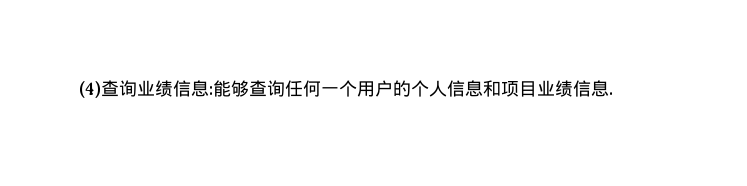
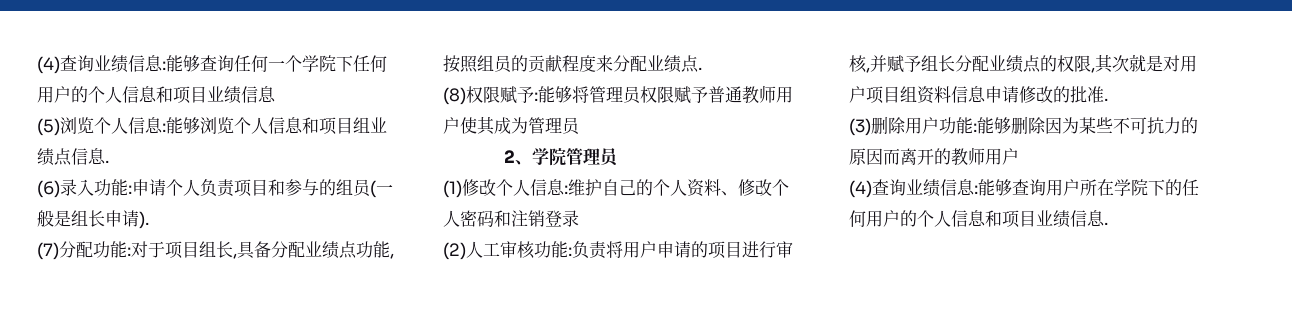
- (4)查询业绩信息:能够查询任何一个用户的个人信息和项目业绩信息.
+ (4)查询业绩信息:能够查询任何一个学院下任何用户的个人信息和项目业绩信息
+ (5)浏览个人信息:能够浏览个人信息和项目组业绩点信息.
+ (6)录入功能:申请个人负责项目和参与的组员(一般是组长申请).
+ (7)分配功能:对于项目组长,具备分配业绩点功能,按照组员的贡献程度来分配业绩点.
+ (8)权限赋予:能够将管理员权限赋予普通教师用户使其成为管理员
+ 2、学院管理员
+ (1)修改个人信息:维护自己的个人资料、修改个人密码和注销登录
+ (2)人工审核功能:负责将用户申请的项目进行审核,并赋予组长分配业绩点的权限,其次就是对用户项目组资料信息申请修改的批准.
+ (3)删除用户功能:能够删除因为某些不可抗力的原因而离开的教师用户
+ (4)查询业绩信息:能够查询用户所在学院下的任何用户的个人信息和项目业绩信息.

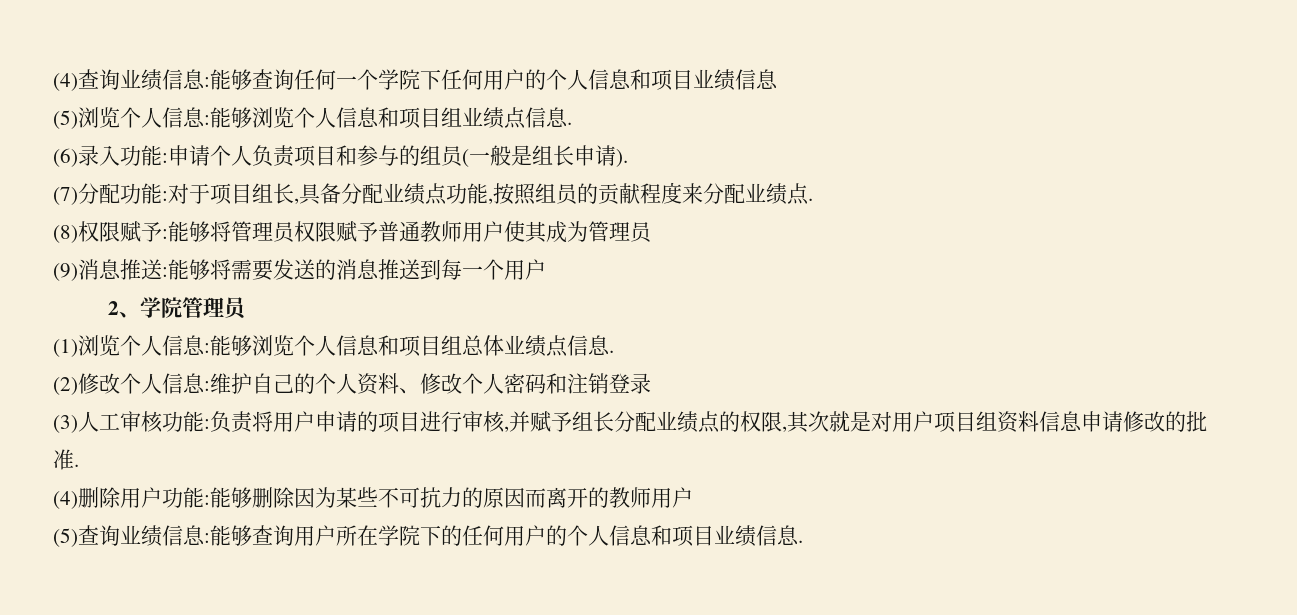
+ (9)消息推送:能够将需要发送的消息推送到每一个用户
- (1)修改个人信息:维护自己的个人资料、修改个人密码和注销登录
+ (1)浏览个人信息:能够浏览个人信息和项目组总体业绩点信息.
+ (2)修改个人信息:维护自己的个人资料、修改个人密码和注销登录
- (2)人工审核功能:负责将用户申请的项目进行审核,并赋予组长分配业绩点的权限,其次就是对用户项目组资料信息申请修改的批准.
+ (3)人工审核功能:负责将用户申请的项目进行审核,并赋予组长分配业绩点的权限,其次就是对用户项目组资料信息申请修改的批准.
- (3)删除用户功能:能够删除因为某些不可抗力的原因而离开的教师用户
+ (4)删除用户功能:能够删除因为某些不可抗力的原因而离开的教师用户
- (4)查询业绩信息:能够查询用户所在学院下的任何用户的个人信息和项目业绩信息.
+ (5)查询业绩信息:能够查询用户所在学院下的任何用户的个人信息和项目业绩信息.

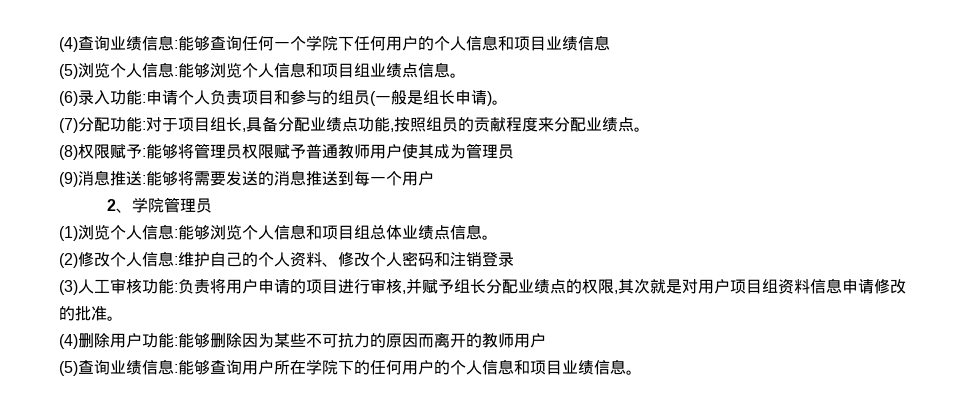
- (5)浏览个人信息:能够浏览个人信息和项目组业绩点信息.
+ (5)浏览个人信息:能够浏览个人信息和项目组业绩点信息。
- (6)录入功能:申请个人负责项目和参与的组员(一般是组长申请).
+ (6)录入功能:申请个人负责项目和参与的组员(一般是组长申请)。
- (7)分配功能:对于项目组长,具备分配业绩点功能,按照组员的贡献程度来分配业绩点.
+ (7)分配功能:对于项目组长,具备分配业绩点功能,按照组员的贡献程度来分配业绩点。
- (1)浏览个人信息:能够浏览个人信息和项目组总体业绩点信息.
+ (1)浏览个人信息:能够浏览个人信息和项目组总体业绩点信息。
- (3)人工审核功能:负责将用户申请的项目进行审核,并赋予组长分配业绩点的权限,其次就是对用户项目组资料信息申请修改的批准.
+ (3)人工审核功能:负责将用户申请的项目进行审核,并赋予组长分配业绩点的权限,其次就是对用户项目组资料信息申请修改的批准。
- (5)查询业绩信息:能够查询用户所在学院下的任何用户的个人信息和项目业绩信息.
+ (5)查询业绩信息:能够查询用户所在学院下的任何用户的个人信息和项目业绩信息。

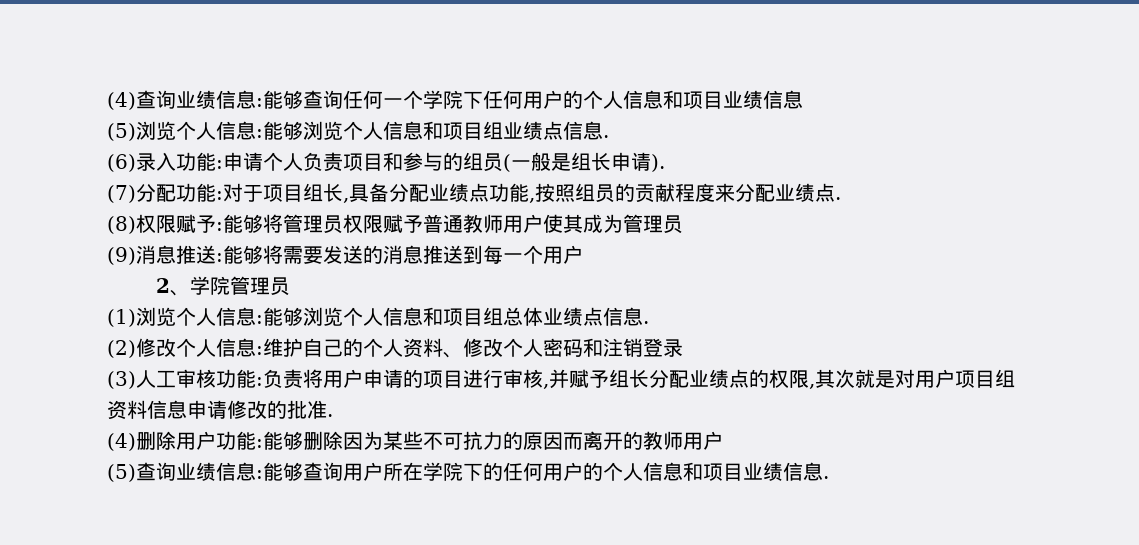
- (5)浏览个人信息:能够浏览个人信息和项目组业绩点信息。
+ (5)浏览个人信息:能够浏览个人信息和项目组业绩点信息.
- (6)录入功能:申请个人负责项目和参与的组员(一般是组长申请)。
+ (6)录入功能:申请个人负责项目和参与的组员(一般是组长申请).
- (7)分配功能:对于项目组长,具备分配业绩点功能,按照组员的贡献程度来分配业绩点。
+ (7)分配功能:对于项目组长,具备分配业绩点功能,按照组员的贡献程度来分配业绩点.
- (1)浏览个人信息:能够浏览个人信息和项目组总体业绩点信息。
+ (1)浏览个人信息:能够浏览个人信息和项目组总体业绩点信息.
- (3)人工审核功能:负责将用户申请的项目进行审核,并赋予组长分配业绩点的权限,其次就是对用户项目组资料信息申请修改的批准。
+ (3)人工审核功能:负责将用户申请的项目进行审核,并赋予组长分配业绩点的权限,其次就是对用户项目组资料信息申请修改的批准.
- (5)查询业绩信息:能够查询用户所在学院下的任何用户的个人信息和项目业绩信息。
+ (5)查询业绩信息:能够查询用户所在学院下的任何用户的个人信息和项目业绩信息.

